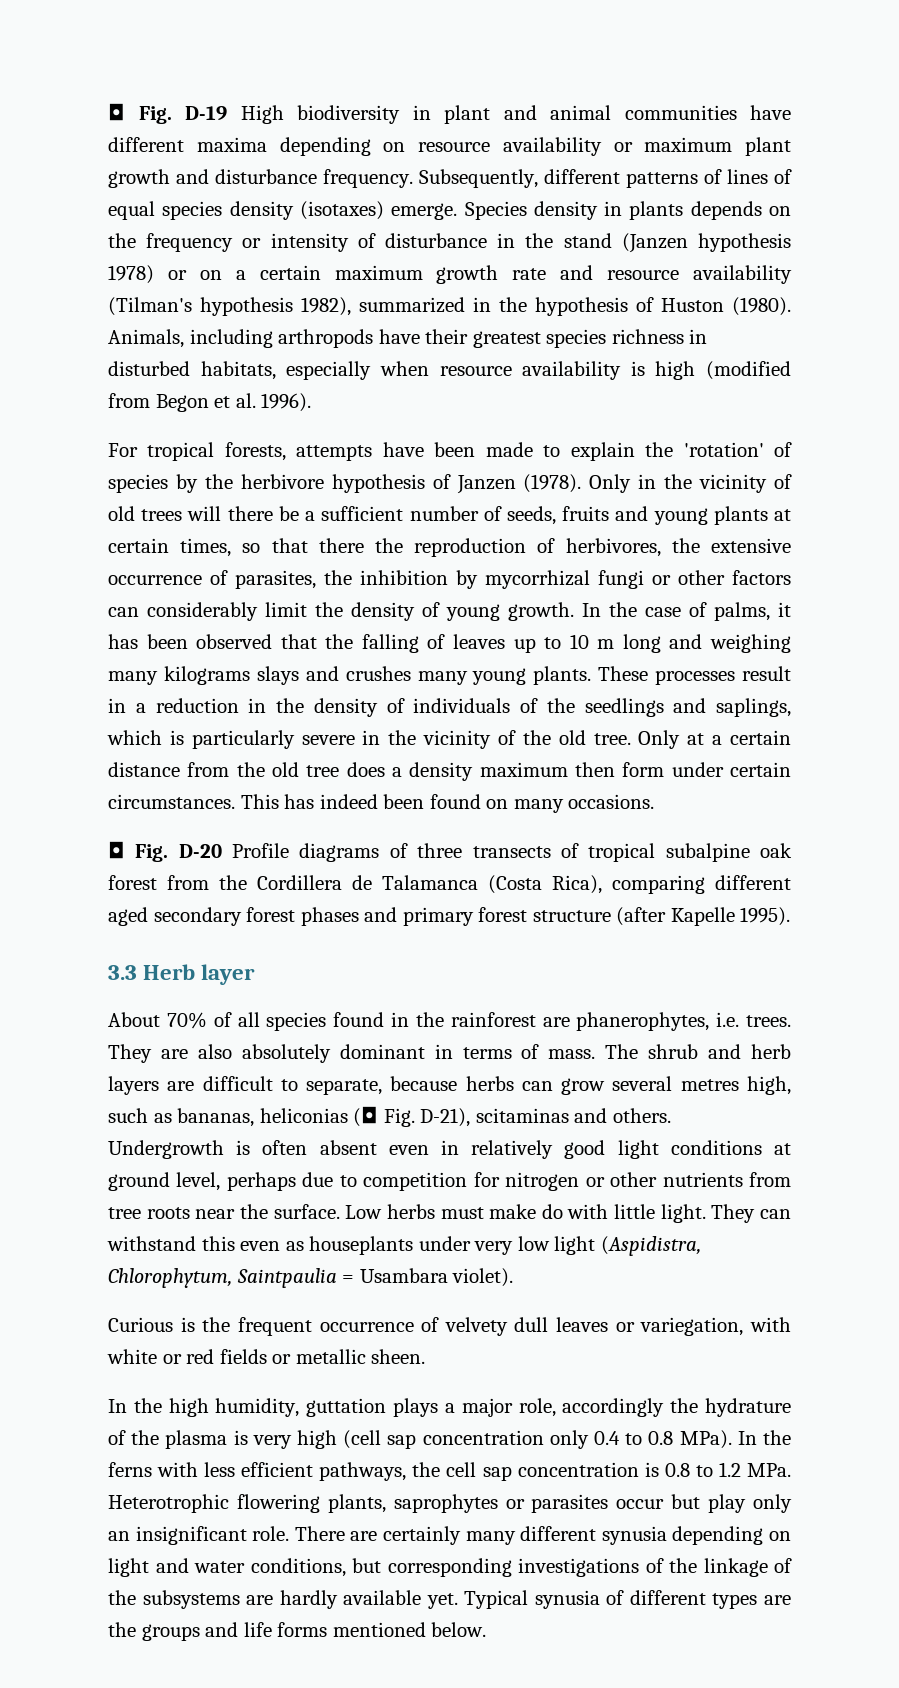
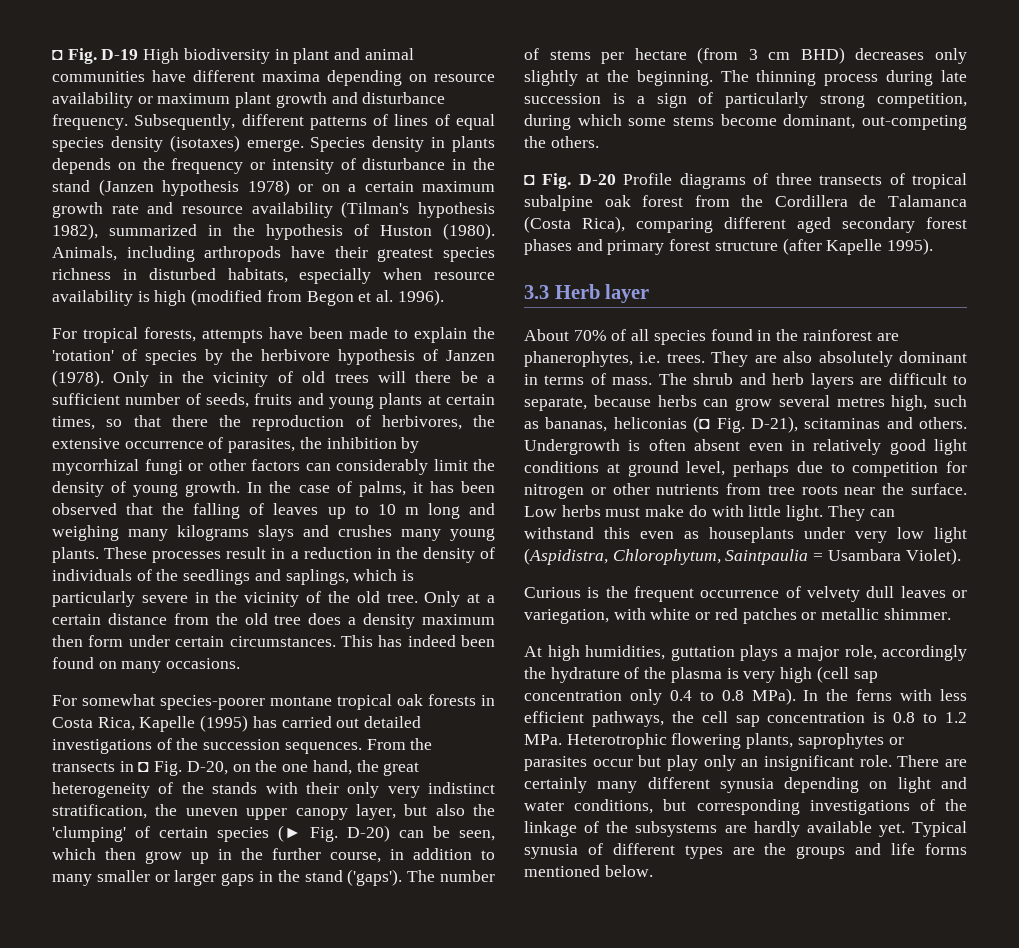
+ For somewhat species-poorer montane tropical oak forests in Costa Rica, Kapelle (1995) has carried out detailed investigations of the succession sequences. From the transects in ◘ Fig. D-20, on the one hand, the great heterogeneity of the stands with their only very indistinct stratification, the uneven upper canopy layer, but also the 'clumping' of certain species (► Fig. D-20) can be seen, which then grow up in the further course, in addition to many smaller or larger gaps in the stand ('gaps'). The number of stems per hectare (from 3 cm BHD) decreases only slightly at the beginning. The thinning process during late succession is a sign of particularly strong competition, during which some stems become dominant, out-competing the others.
- They can withstand this even as houseplants under very low light (Aspidistra, Chlorophytum, Saintpaulia = Usambara violet).
+ They can withstand this even as houseplants under very low light (Aspidistra, Chlorophytum, Saintpaulia = Usambara Violet).
- Curious is the frequent occurrence of velvety dull leaves or variegation, with white or red fields or metallic sheen.
- In the high humidity, guttation plays a major role, accordingly the hydrature of the plasma is very high (cell sap concentration only 0.4 to 0.8 MPa).
+ Curious is the frequent occurrence of velvety dull leaves or variegation, with white or red patches or metallic shimmer.
+ At high humidities, guttation plays a major role, accordingly the hydrature of the plasma is very high (cell sap concentration only 0.4 to 0.8 MPa).

